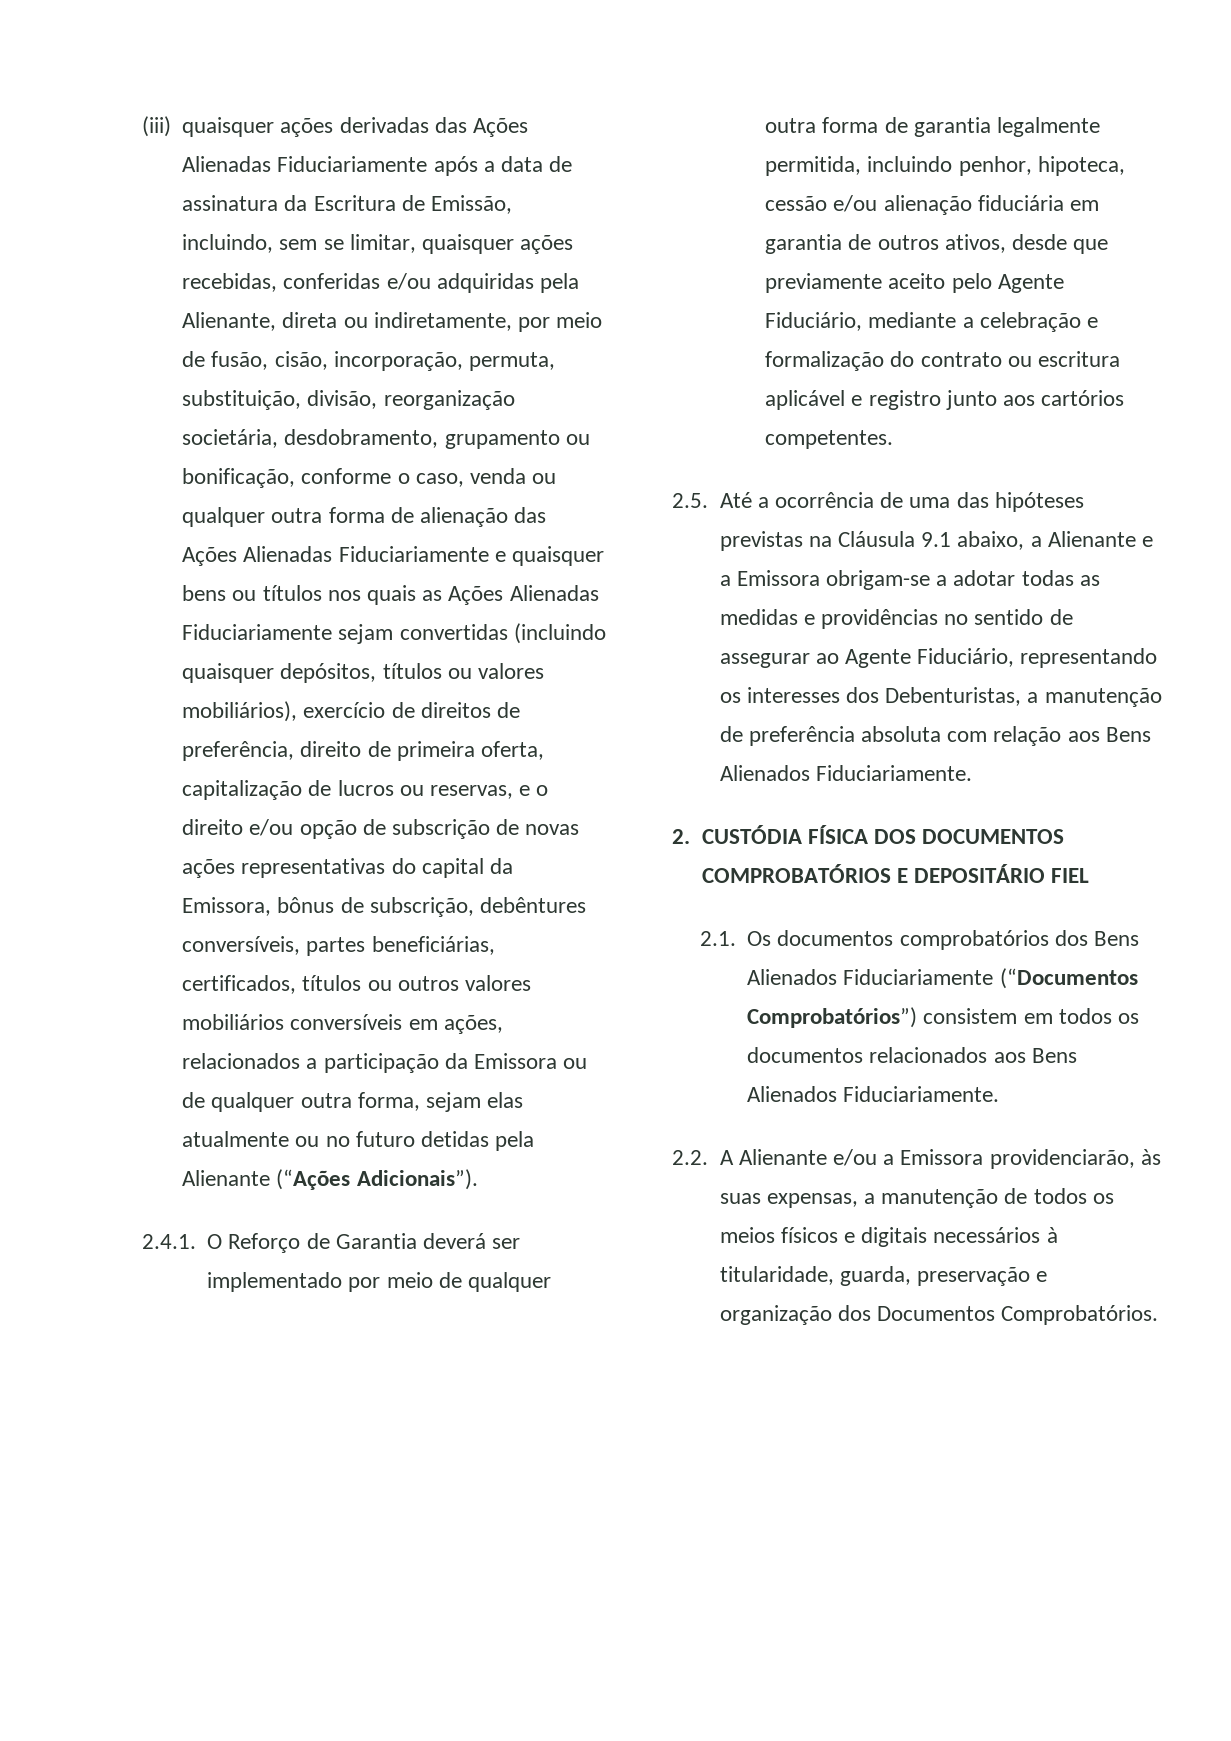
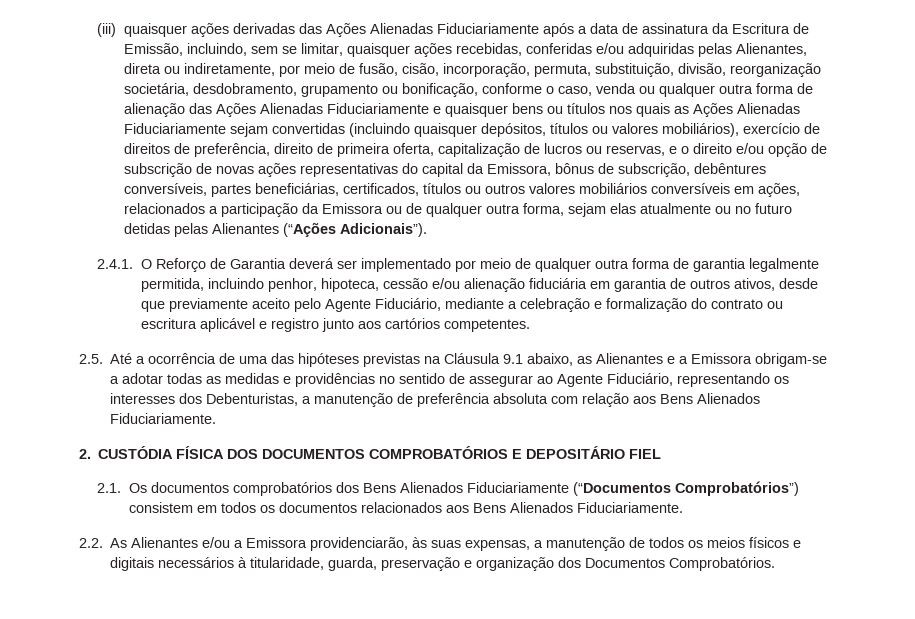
- (iii) quaisquer ações derivadas das Ações Alienadas Fiduciariamente após a data de assinatura da Escritura de Emissão, incluindo, sem se limitar, quaisquer ações recebidas, conferidas e/ou adquiridas pela Alienante, direta ou indiretamente, por meio de fusão, cisão, incorporação, permuta, substituição, divisão, reorganização societária, desdobramento, grupamento ou bonificação, conforme o caso, venda ou qualquer outra forma de alienação das Ações Alienadas Fiduciariamente e quaisquer bens ou títulos nos quais as Ações Alienadas Fiduciariamente sejam convertidas (incluindo quaisquer depósitos, títulos ou valores mobiliários), exercício de direitos de preferência, direito de primeira oferta, capitalização de lucros ou reservas, e o direito e/ou opção de subscrição de novas ações representativas do capital da Emissora, bônus de subscrição, debêntures conversíveis, partes beneficiárias, certificados, títulos ou outros valores mobiliários conversíveis em ações, relacionados a participação da Emissora ou de qualquer outra forma, sejam elas atualmente ou no futuro detidas pela Alienante (“Ações Adicionais”).
+ (iii) quaisquer ações derivadas das Ações Alienadas Fiduciariamente após a data de assinatura da Escritura de Emissão, incluindo, sem se limitar, quaisquer ações recebidas, conferidas e/ou adquiridas pelas Alienantes, direta ou indiretamente, por meio de fusão, cisão, incorporação, permuta, substituição, divisão, reorganização societária, desdobramento, grupamento ou bonificação, conforme o caso, venda ou qualquer outra forma de alienação das Ações Alienadas Fiduciariamente e quaisquer bens ou títulos nos quais as Ações Alienadas Fiduciariamente sejam convertidas (incluindo quaisquer depósitos, títulos ou valores mobiliários), exercício de direitos de preferência, direito de primeira oferta, capitalização de lucros ou reservas, e o direito e/ou opção de subscrição de novas ações representativas do capital da Emissora, bônus de subscrição, debêntures conversíveis, partes beneficiárias, certificados, títulos ou outros valores mobiliários conversíveis em ações, relacionados a participação da Emissora ou de qualquer outra forma, sejam elas atualmente ou no futuro detidas pelas Alienantes (“Ações Adicionais”).
- 2.5. Até a ocorrência de uma das hipóteses previstas na Cláusula 9.1 abaixo, a Alienante e a Emissora obrigam-se a adotar todas as medidas e providências no sentido de assegurar ao Agente Fiduciário, representando os interesses dos Debenturistas, a manutenção de preferência absoluta com relação aos Bens Alienados Fiduciariamente.
+ 2.5. Até a ocorrência de uma das hipóteses previstas na Cláusula 9.1 abaixo, as Alienantes e a Emissora obrigam-se a adotar todas as medidas e providências no sentido de assegurar ao Agente Fiduciário, representando os interesses dos Debenturistas, a manutenção de preferência absoluta com relação aos Bens Alienados Fiduciariamente.
- 2.2. A Alienante e/ou a Emissora providenciarão, às suas expensas, a manutenção de todos os meios físicos e digitais necessários à titularidade, guarda, preservação e organização dos Documentos Comprobatórios.
+ 2.2. As Alienantes e/ou a Emissora providenciarão, às suas expensas, a manutenção de todos os meios físicos e digitais necessários à titularidade, guarda, preservação e organização dos Documentos Comprobatórios.

